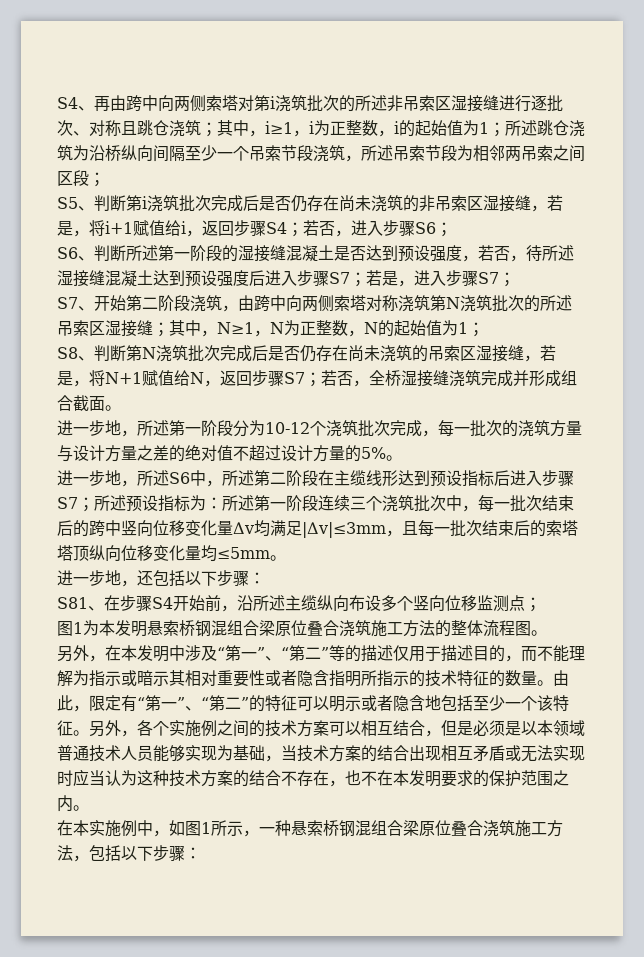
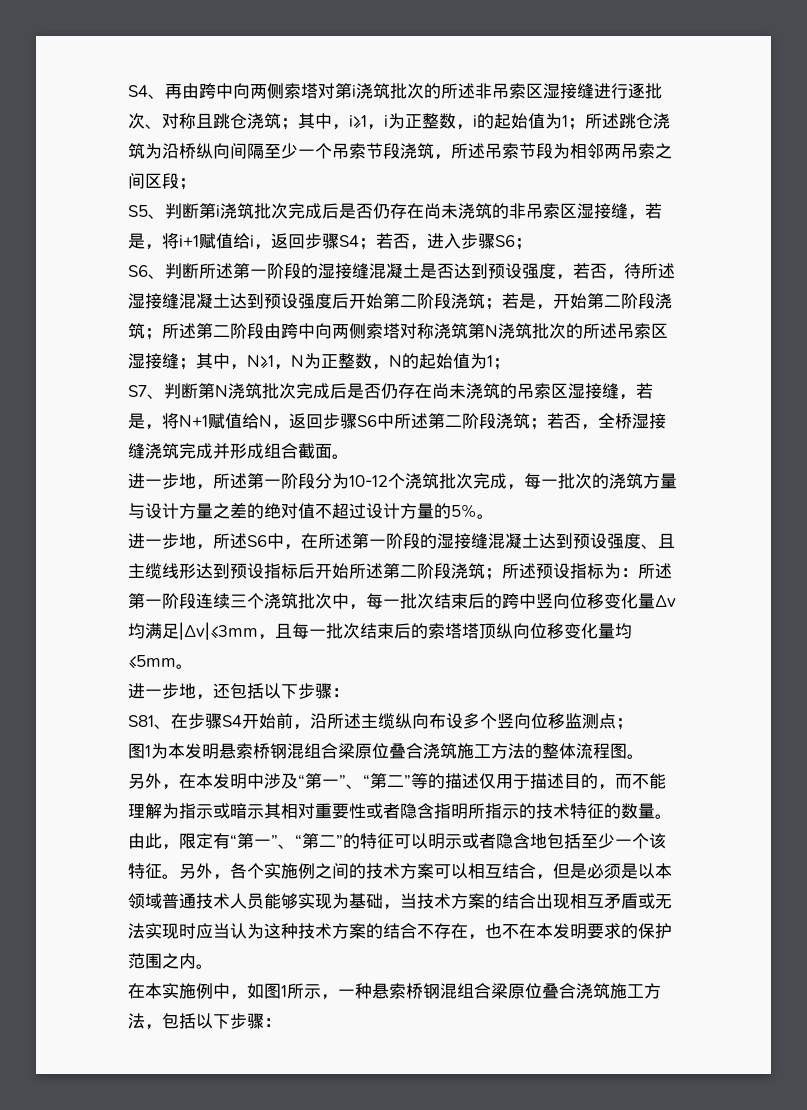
- S6、判断所述第一阶段的湿接缝混凝土是否达到预设强度，若否，待所述湿接缝混凝土达到预设强度后进入步骤S7；若是，进入步骤S7；
- S7、开始第二阶段浇筑，由跨中向两侧索塔对称浇筑第N浇筑批次的所述吊索区湿接缝；其中，N≥1，N为正整数，N的起始值为1；
+ S6、判断所述第一阶段的湿接缝混凝土是否达到预设强度，若否，待所述湿接缝混凝土达到预设强度后开始第二阶段浇筑；若是，开始第二阶段浇筑；所述第二阶段由跨中向两侧索塔对称浇筑第N浇筑批次的所述吊索区湿接缝；其中，N≥1，N为正整数，N的起始值为1；
- S8、判断第N浇筑批次完成后是否仍存在尚未浇筑的吊索区湿接缝，若是，将N+1赋值给N，返回步骤S7；若否，全桥湿接缝浇筑完成并形成组合截面。
+ S7、判断第N浇筑批次完成后是否仍存在尚未浇筑的吊索区湿接缝，若是，将N+1赋值给N，返回步骤S6中所述第二阶段浇筑；若否，全桥湿接缝浇筑完成并形成组合截面。
- 进一步地，所述S6中，所述第二阶段在主缆线形达到预设指标后进入步骤S7；所述预设指标为：所述第一阶段连续三个浇筑批次中，每一批次结束后的跨中竖向位移变化量Δv均满足|Δv|≤3mm，且每一批次结束后的索塔塔顶纵向位移变化量均≤5mm。
+ 进一步地，所述S6中，在所述第一阶段的湿接缝混凝土达到预设强度、且主缆线形达到预设指标后开始所述第二阶段浇筑；所述预设指标为：所述第一阶段连续三个浇筑批次中，每一批次结束后的跨中竖向位移变化量Δv均满足|Δv|≤3mm，且每一批次结束后的索塔塔顶纵向位移变化量均≤5mm。

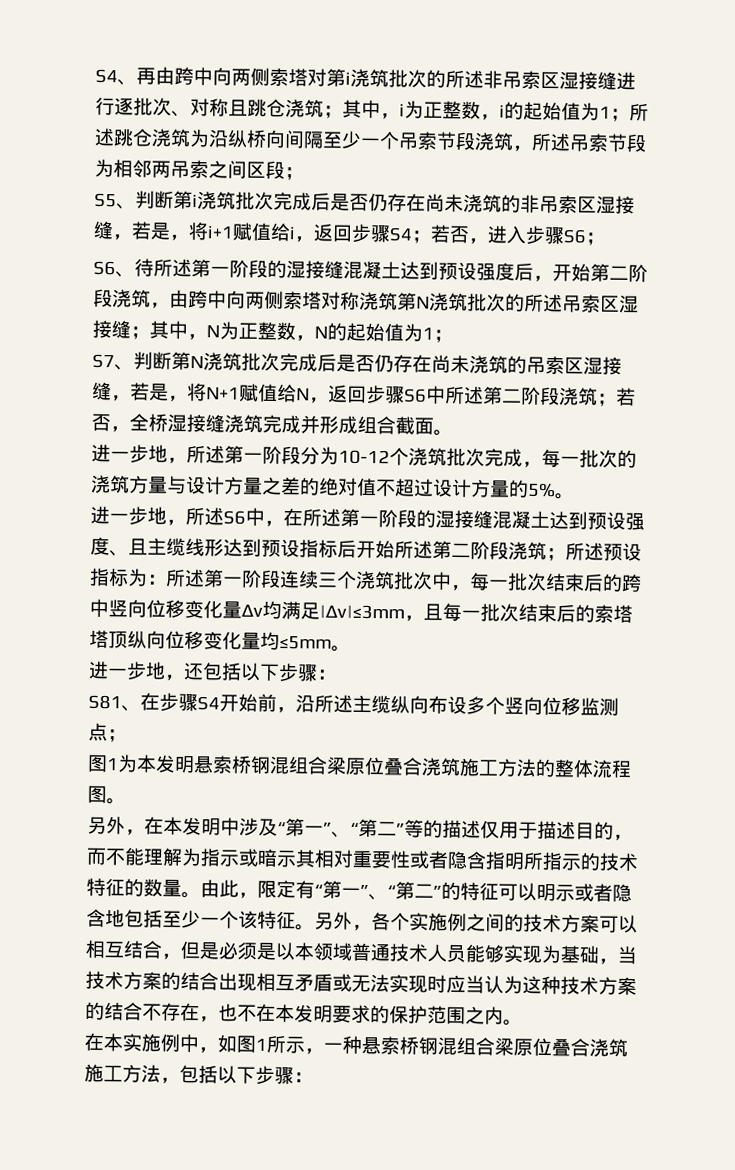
- S4、再由跨中向两侧索塔对第i浇筑批次的所述非吊索区湿接缝进行逐批次、对称且跳仓浇筑；其中，i≥1，i为正整数，i的起始值为1；所述跳仓浇筑为沿桥纵向间隔至少一个吊索节段浇筑，所述吊索节段为相邻两吊索之间区段；
+ S4、再由跨中向两侧索塔对第i浇筑批次的所述非吊索区湿接缝进行逐批次、对称且跳仓浇筑；其中，i为正整数，i的起始值为1；所述跳仓浇筑为沿纵桥向间隔至少一个吊索节段浇筑，所述吊索节段为相邻两吊索之间区段；
- S6、判断所述第一阶段的湿接缝混凝土是否达到预设强度，若否，待所述湿接缝混凝土达到预设强度后开始第二阶段浇筑；若是，开始第二阶段浇筑；所述第二阶段由跨中向两侧索塔对称浇筑第N浇筑批次的所述吊索区湿接缝；其中，N≥1，N为正整数，N的起始值为1；
+ S6、待所述第一阶段的湿接缝混凝土达到预设强度后，开始第二阶段浇筑，由跨中向两侧索塔对称浇筑第N浇筑批次的所述吊索区湿接缝；其中，N为正整数，N的起始值为1；

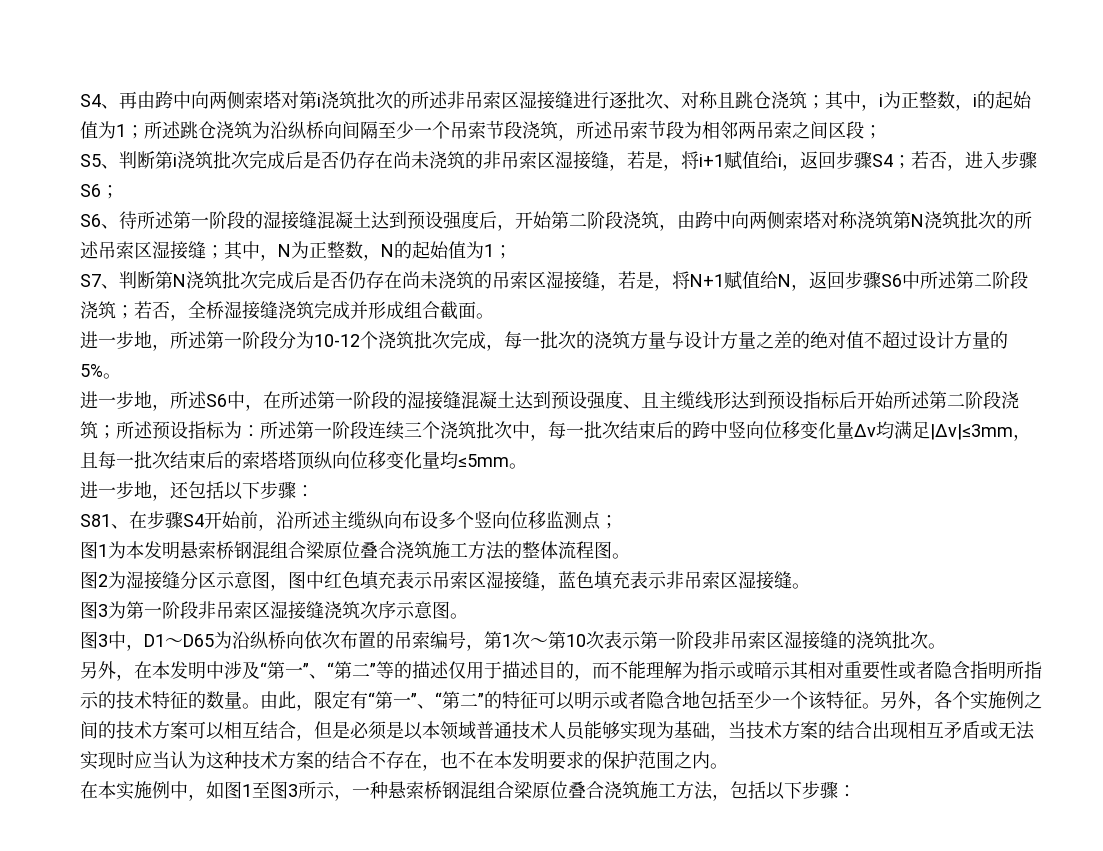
+ 图2为湿接缝分区示意图，图中红色填充表示吊索区湿接缝，蓝色填充表示非吊索区湿接缝。
+ 图3为第一阶段非吊索区湿接缝浇筑次序示意图。
+ 图3中，D1～D65为沿纵桥向依次布置的吊索编号，第1次～第10次表示第一阶段非吊索区湿接缝的浇筑批次。
- 在本实施例中，如图1所示，一种悬索桥钢混组合梁原位叠合浇筑施工方法，包括以下步骤：
+ 在本实施例中，如图1至图3所示，一种悬索桥钢混组合梁原位叠合浇筑施工方法，包括以下步骤：

